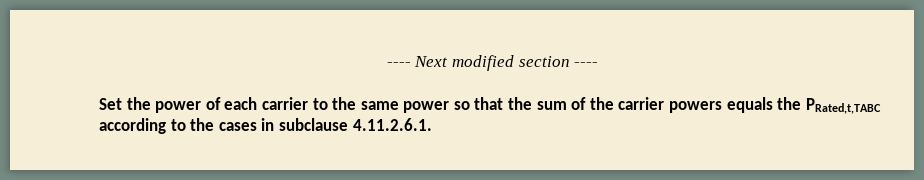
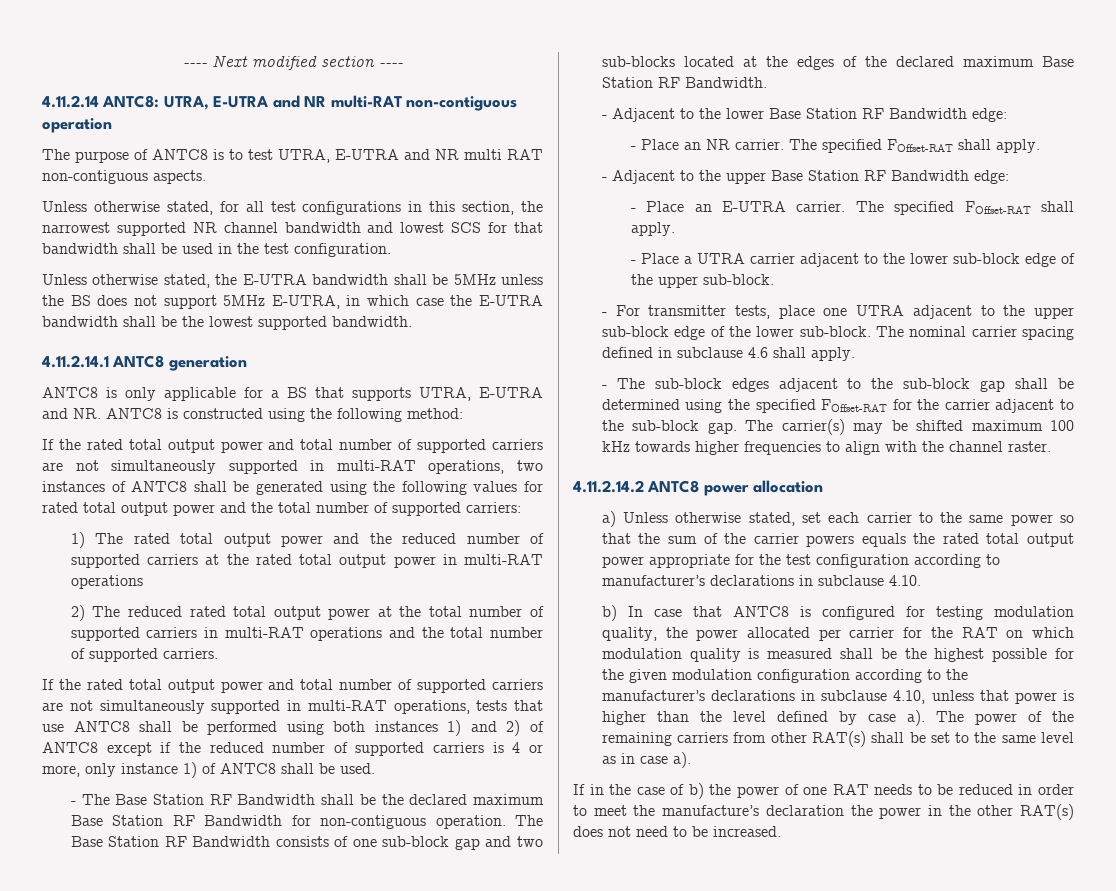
- Set the power of each carrier to the same power so that the sum of the carrier powers equals the PRated,t,TABC according to the cases in subclause 4.11.2.6.1.
+ 4.11.2.14 ANTC8: UTRA, E-UTRA and NR multi-RAT non-contiguous operation
+ The purpose of ANTC8 is to test UTRA, E-UTRA and NR multi RAT non-contiguous aspects.
+ Unless otherwise stated, for all test configurations in this section, the narrowest supported NR channel bandwidth and lowest SCS for that bandwidth shall be used in the test configuration.
+ Unless otherwise stated, the E-UTRA bandwidth shall be 5MHz unless the BS does not support 5MHz E-UTRA, in which case the E-UTRA bandwidth shall be the lowest supported bandwidth.
+ 4.11.2.14.1 ANTC8 generation
+ ANTC8 is only applicable for a BS that supports UTRA, E-UTRA and NR. ANTC8 is constructed using the following method:
+ If the rated total output power and total number of supported carriers are not simultaneously supported in multi-RAT operations, two instances of ANTC8 shall be generated using the following values for rated total output power and the total number of supported carriers:
+ 1) The rated total output power and the reduced number of supported carriers at the rated total output power in multi-RAT operations
+ 2) The reduced rated total output power at the total number of supported carriers in multi-RAT operations and the total number of supported carriers.
+ If the rated total output power and total number of supported carriers are not simultaneously supported in multi-RAT operations, tests that use ANTC8 shall be performed using both instances 1) and 2) of ANTC8 except if the reduced number of supported carriers is 4 or more, only instance 1) of ANTC8 shall be used.
+ - The Base Station RF Bandwidth shall be the declared maximum Base Station RF Bandwidth for non-contiguous operation. The Base Station RF Bandwidth consists of one sub-block gap and two sub-blocks located at the edges of the declared maximum Base Station RF Bandwidth.
+ - Adjacent to the lower Base Station RF Bandwidth edge:
+ - Place an NR carrier. The specified FOffset-RAT shall apply.
+ - Adjacent to the upper Base Station RF Bandwidth edge:
+ - Place an E-UTRA carrier. The specified FOffset-RAT shall apply.
+ - Place a UTRA carrier adjacent to the lower sub-block edge of the upper sub-block.
+ - For transmitter tests, place one UTRA adjacent to the upper sub-block edge of the lower sub-block. The nominal carrier spacing defined in subclause 4.6 shall apply.
+ - The sub-block edges adjacent to the sub-block gap shall be determined using the specified FOffset-RAT for the carrier adjacent to the sub-block gap. The carrier(s) may be shifted maximum 100 kHz towards higher frequencies to align with the channel raster.
+ 4.11.2.14.2 ANTC8 power allocation
+ a) Unless otherwise stated, set each carrier to the same power so that the sum of the carrier powers equals the rated total output power appropriate for the test configuration according to manufacturer’s declarations in subclause 4.10.
+ b) In case that ANTC8 is configured for testing modulation quality, the power allocated per carrier for the RAT on which modulation quality is measured shall be the highest possible for the given modulation configuration according to the manufacturer’s declarations in subclause 4.10, unless that power is higher than the level defined by case a). The power of the remaining carriers from other RAT(s) shall be set to the same level as in case a).
+ If in the case of b) the power of one RAT needs to be reduced in order to meet the manufacture’s declaration the power in the other RAT(s) does not need to be increased.

